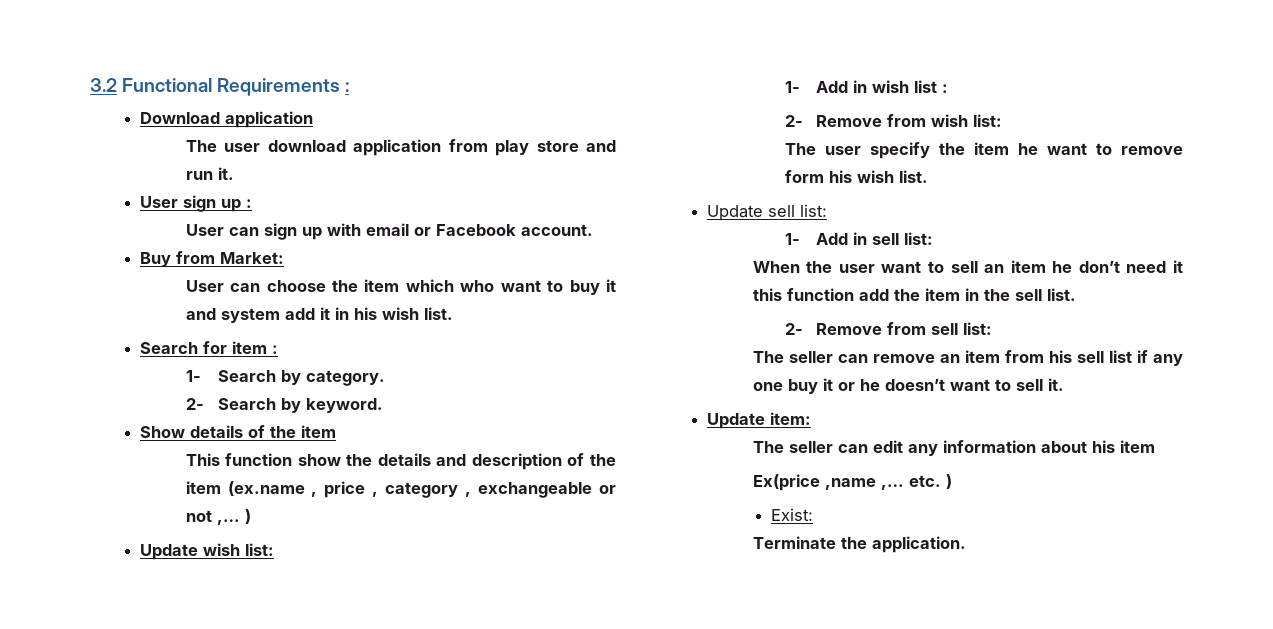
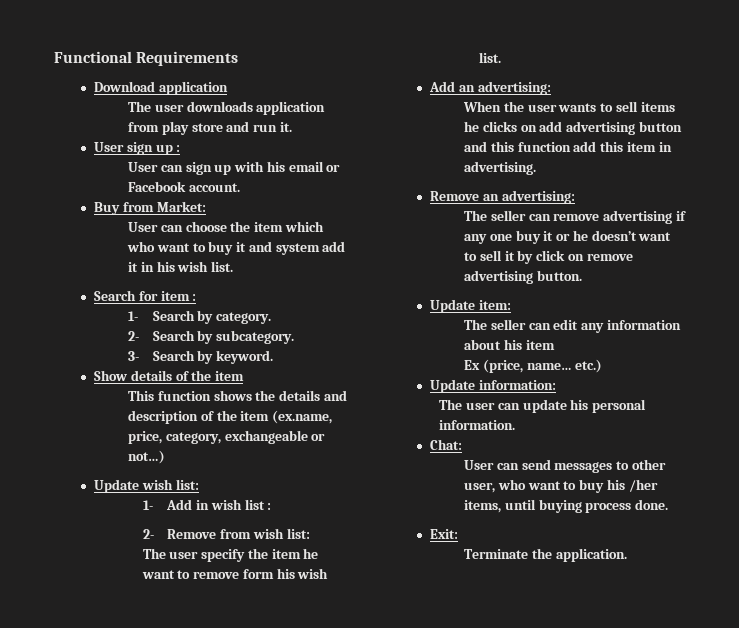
- 3.2 Functional Requirements :
+ Functional Requirements
- The user download application from play store and run it.
+ The user downloads application from play store and run it.
- User can sign up with email or Facebook account.
+ User can sign up with his email or Facebook account.
- 2- Search by keyword.
+ 2- Search by subcategory.
+ 3- Search by keyword.
- This function show the details and description of the item (ex.name , price , category , exchangeable or not ,… )
+ This function shows the details and description of the item (ex.name, price, category, exchangeable or not…)
- Update sell list:
- 1- Add in sell list:
+ Add an advertising:
- When the user want to sell an item he don’t need it this function add the item in the sell list.
- 2- Remove from sell list:
- The seller can remove an item from his sell list if any one buy it or he doesn’t want to sell it.
+ When the user wants to sell items he clicks on add advertising button and this function add this item in advertising.
+ Remove an advertising:
+ The seller can remove advertising if any one buy it or he doesn’t want to sell it by click on remove advertising button.
- Ex(price ,name ,… etc. )
- Exist:
+ Ex (price, name… etc.)
+ Update information:
+ The user can update his personal information.
+ Chat:
+ User can send messages to other user, who want to buy his /her items, until buying process done.
+ Exit:

